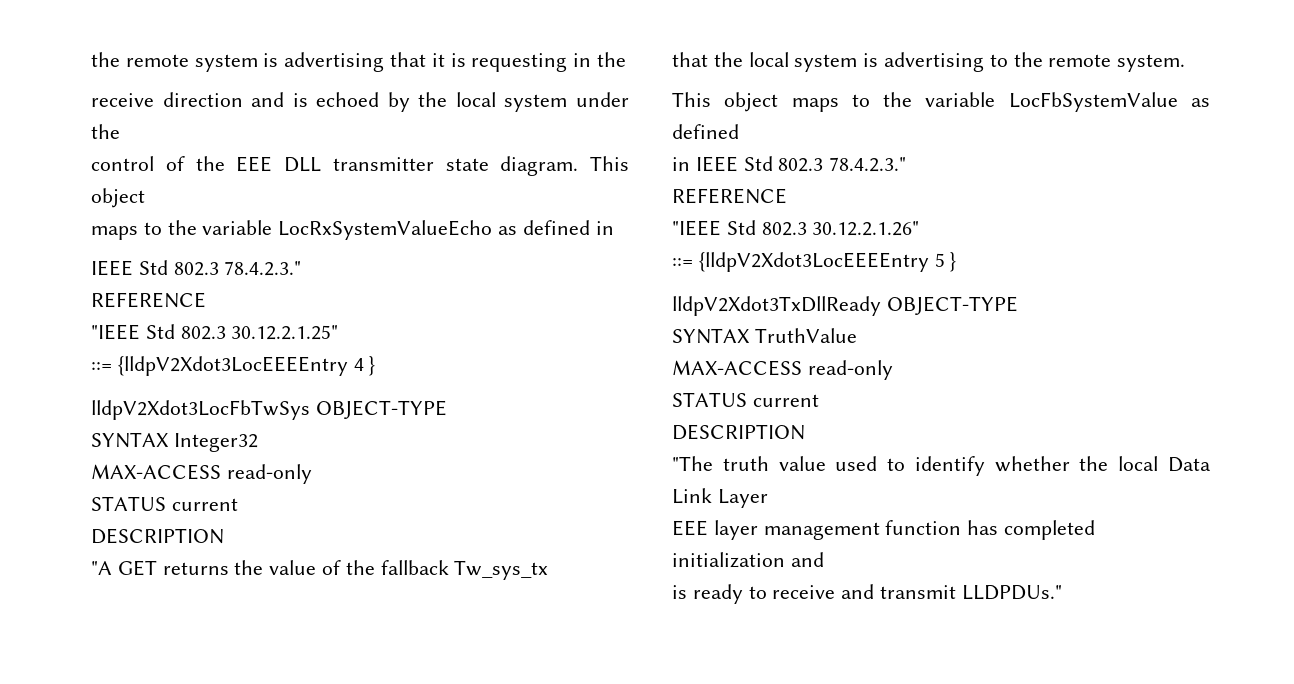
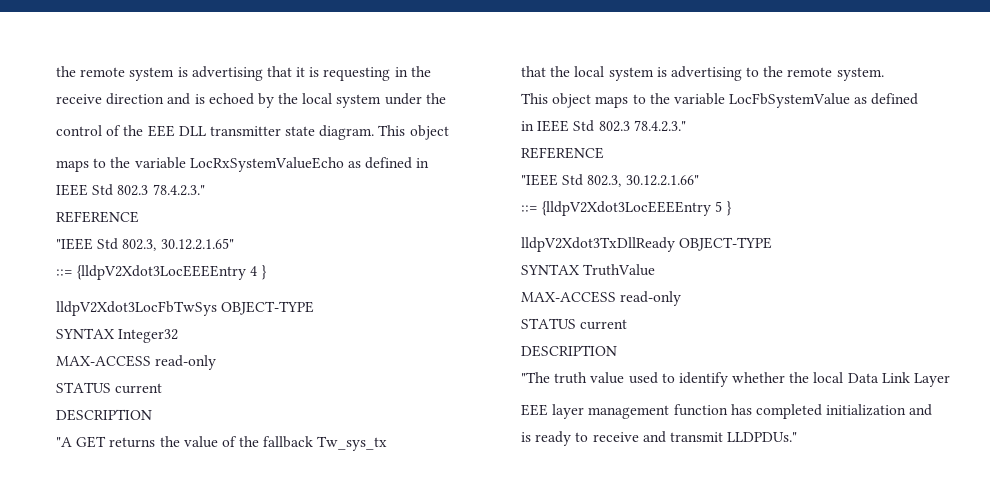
- "IEEE Std 802.3 30.12.2.1.25"
+ "IEEE Std 802.3, 30.12.2.1.65"
- "IEEE Std 802.3 30.12.2.1.26"
+ "IEEE Std 802.3, 30.12.2.1.66"

